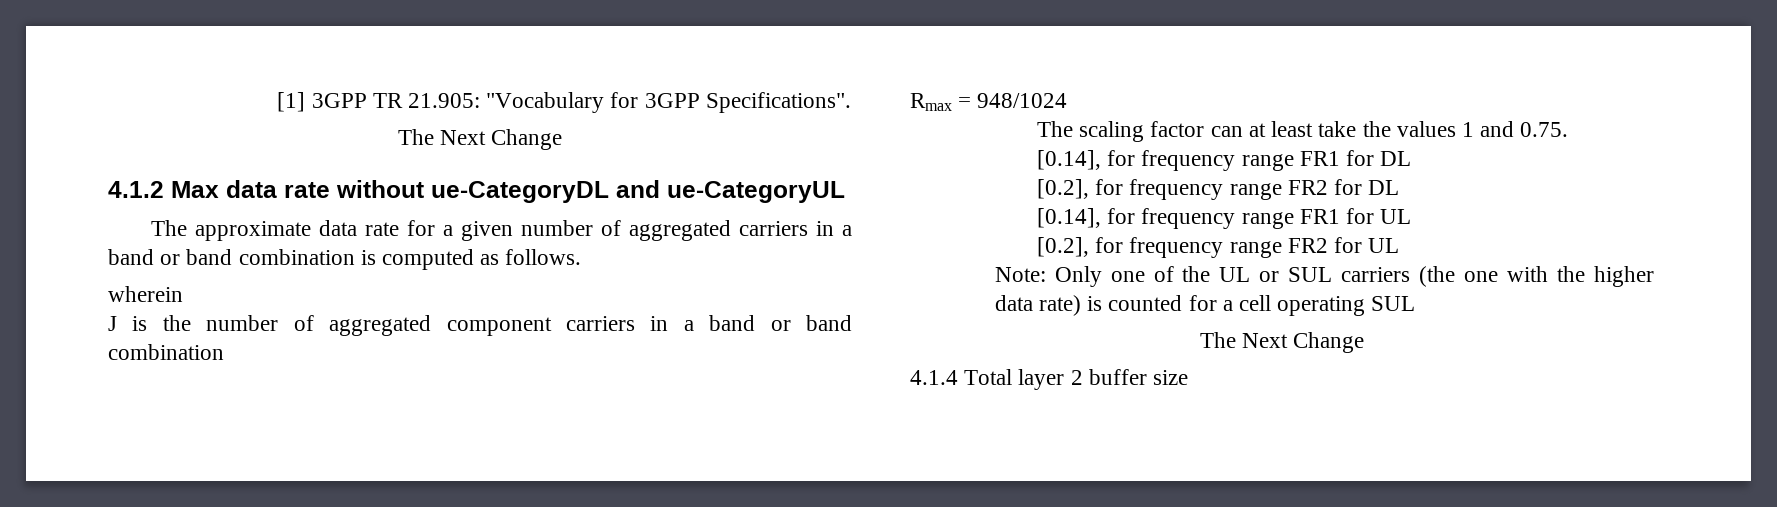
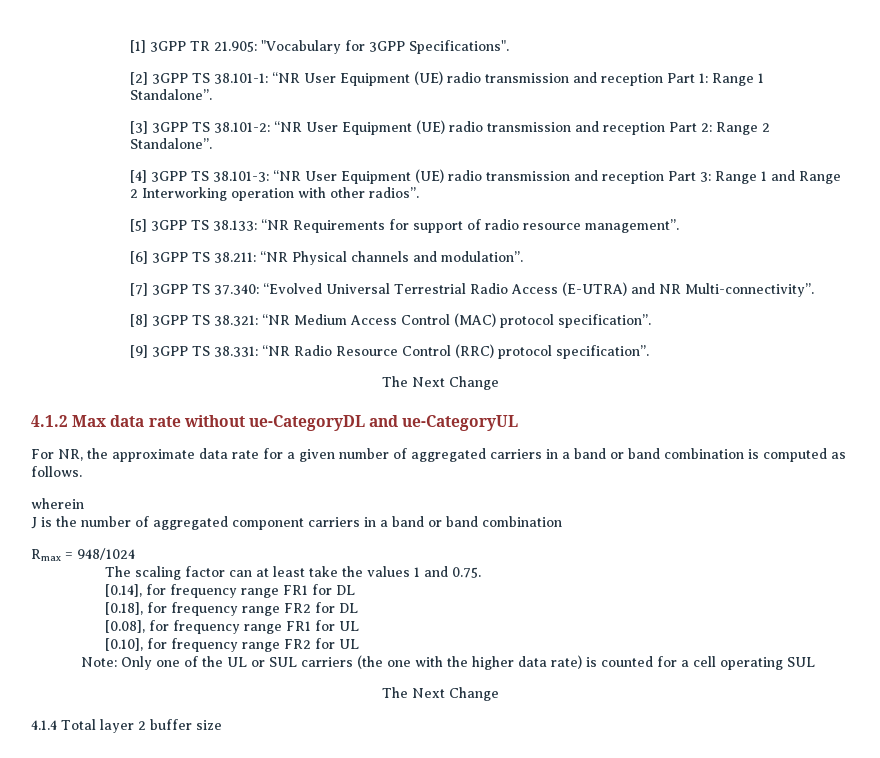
+ [2] 3GPP TS 38.101-1: “NR User Equipment (UE) radio transmission and reception Part 1: Range 1 Standalone”.
+ [3] 3GPP TS 38.101-2: “NR User Equipment (UE) radio transmission and reception Part 2: Range 2 Standalone”.
+ [4] 3GPP TS 38.101-3: “NR User Equipment (UE) radio transmission and reception Part 3: Range 1 and Range 2 Interworking operation with other radios”.
+ [5] 3GPP TS 38.133: “NR Requirements for support of radio resource management”.
+ [6] 3GPP TS 38.211: “NR Physical channels and modulation”.
+ [7] 3GPP TS 37.340: “Evolved Universal Terrestrial Radio Access (E-UTRA) and NR Multi-connectivity”.
+ [8] 3GPP TS 38.321: “NR Medium Access Control (MAC) protocol specification”.
+ [9] 3GPP TS 38.331: “NR Radio Resource Control (RRC) protocol specification”.
- The approximate data rate for a given number of aggregated carriers in a band or band combination is computed as follows.
+ For NR, the approximate data rate for a given number of aggregated carriers in a band or band combination is computed as follows.
- [0.2], for frequency range FR2 for DL
+ [0.18], for frequency range FR2 for DL
- [0.14], for frequency range FR1 for UL
+ [0.08], for frequency range FR1 for UL
- [0.2], for frequency range FR2 for UL
+ [0.10], for frequency range FR2 for UL

